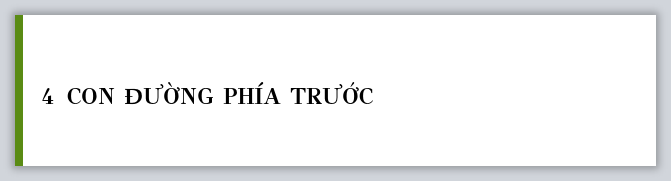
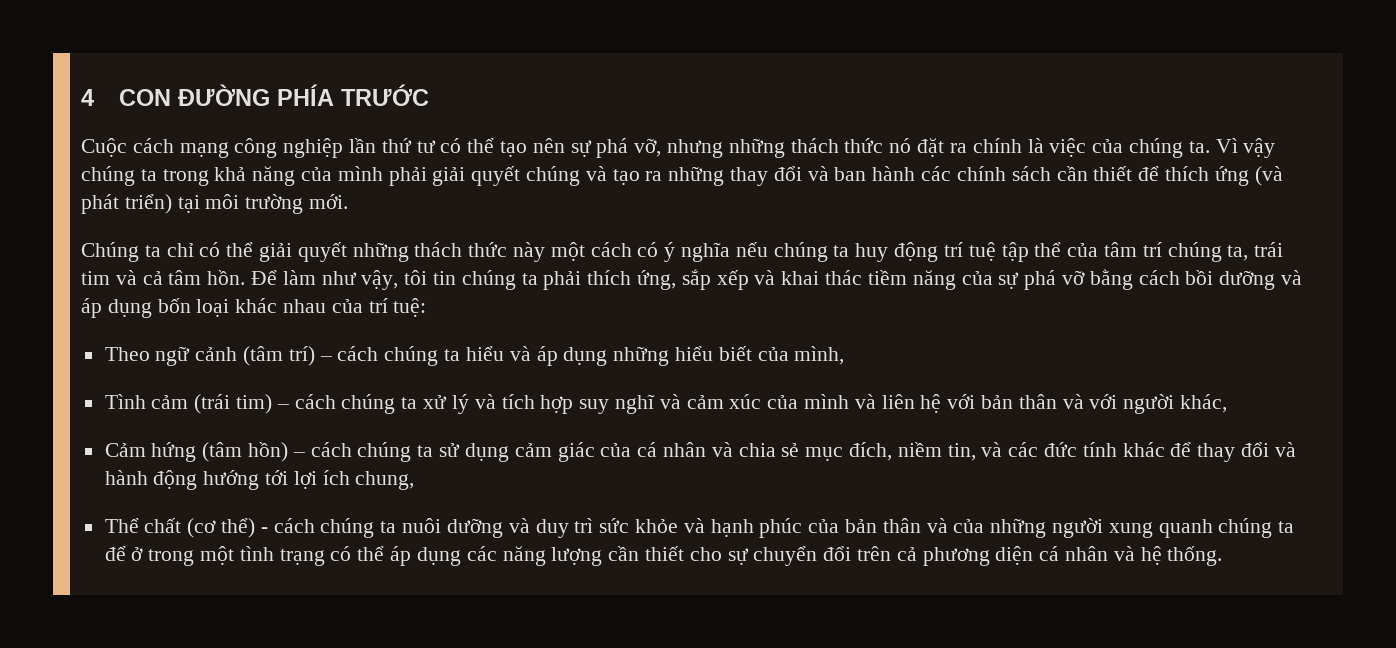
+ Cuộc cách mạng công nghiệp lần thứ tư có thể tạo nên sự phá vỡ, nhưng những thách thức nó đặt ra chính là việc của chúng ta. Vì vậy chúng ta trong khả năng của mình phải giải quyết chúng và tạo ra những thay đổi và ban hành các chính sách cần thiết để thích ứng (và phát triển) tại môi trường mới.
+ Chúng ta chỉ có thể giải quyết những thách thức này một cách có ý nghĩa nếu chúng ta huy động trí tuệ tập thể của tâm trí chúng ta, trái tim và cả tâm hồn. Để làm như vậy, tôi tin chúng ta phải thích ứng, sắp xếp và khai thác tiềm năng của sự phá vỡ bằng cách bồi dưỡng và áp dụng bốn loại khác nhau của trí tuệ:
+ Theo ngữ cảnh (tâm trí) – cách chúng ta hiểu và áp dụng những hiểu biết của mình,
+ Tình cảm (trái tim) – cách chúng ta xử lý và tích hợp suy nghĩ và cảm xúc của mình và liên hệ với bản thân và với người khác,
+ Cảm hứng (tâm hồn) – cách chúng ta sử dụng cảm giác của cá nhân và chia sẻ mục đích, niềm tin, và các đức tính khác để thay đổi và hành động hướng tới lợi ích chung,
+ Thể chất (cơ thể) - cách chúng ta nuôi dưỡng và duy trì sức khỏe và hạnh phúc của bản thân và của những người xung quanh chúng ta để ở trong một tình trạng có thể áp dụng các năng lượng cần thiết cho sự chuyển đổi trên cả phương diện cá nhân và hệ thống.

